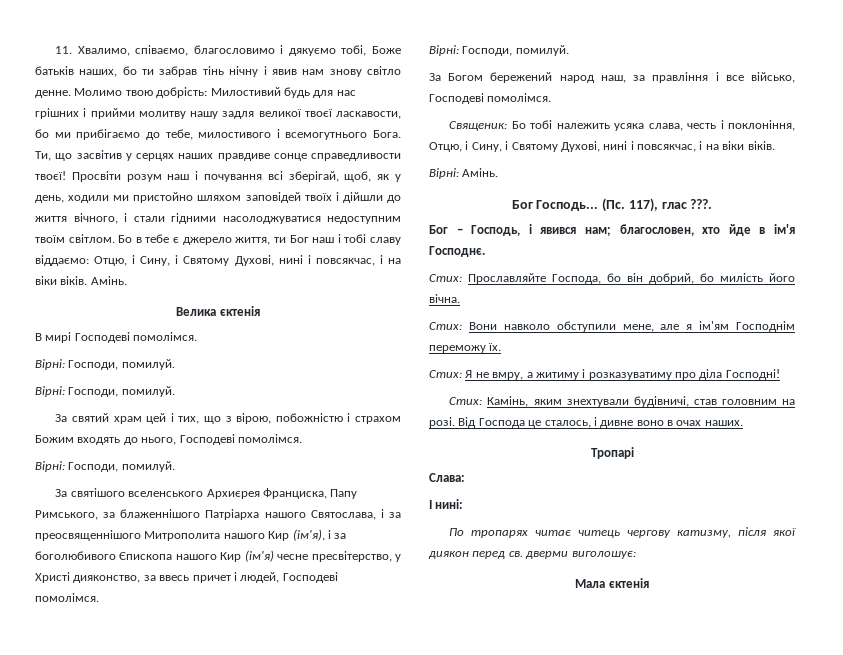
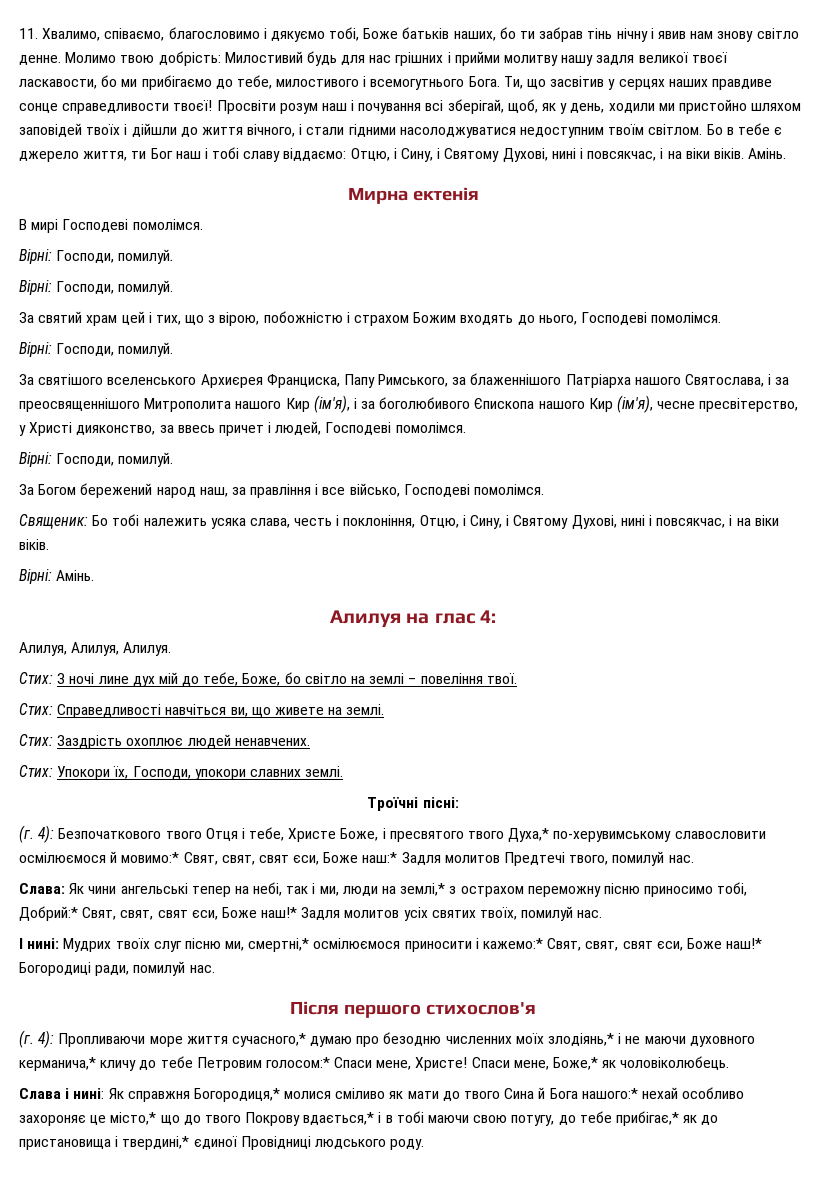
- Велика єктенія
+ Мирна ектенія
- За святішого вселенського Архиєрея Франциска, Папу Римського, за блаженнішого Патріарха нашого Святослава, і за преосвященнішого Митрополита нашого Кир (ім'я), і за боголюбивого Єпископа нашого Кир (ім'я) чесне пресвітерство, у Христі дияконство, за ввесь причет і людей, Господеві помолімся.
+ За святішого вселенського Архиєрея Франциска, Папу Римського, за блаженнішого Патріарха нашого Святослава, і за преосвященнішого Митрополита нашого Кир (ім'я), і за боголюбивого Єпископа нашого Кир (ім'я), чесне пресвітерство, у Христі дияконство, за ввесь причет і людей, Господеві помолімся.
- Бог Господь... (Пс. 117), глас ???.
- Бог – Господь, і явився нам; благословен, хто йде в ім'я Господнє.
- Стих: Прославляйте Господа, бо він добрий, бо милість його вічна.
- Стих: Вони навколо обступили мене, але я ім'ям Господнім переможу їх.
- Стих: Я не вмру, а житиму і розказуватиму про діла Господні!
- Стих: Камінь, яким знехтували будівничі, став головним на розі. Від Господа це сталось, і дивне воно в очах наших.
- Тропарі
- Слава:
- І нині:
- По тропарях читає читець чергову катизму, після якої диякон перед св. дверми виголошує:
- Мала єктенія
+ Алилуя на глас 4:
+ Алилуя, Алилуя, Алилуя.
+ Стих: З ночі лине дух мій до тебе, Боже, бо світло на землі – повеління твої.
+ Стих: Справедливості навчіться ви, що живете на землі.
+ Стих: Заздрість охоплює людей ненавчених.
+ Стих: Упокори їх, Господи, упокори славних землі.
+ Троїчні пісні:
+ (г. 4): Безпочаткового твого Отця і тебе, Христе Боже, і пресвятого твого Духа,* по-херувимському славословити осмілюємося й мовимо:* Свят, свят, свят єси, Боже наш:* Задля молитов Предтечі твого, помилуй нас.
+ Слава: Як чини ангельські тепер на небі, так і ми, люди на землі,* з острахом переможну пісню приносимо тобі, Добрий:* Свят, свят, свят єси, Боже наш!* Задля молитов усіх святих твоїх, помилуй нас.
+ І нині: Мудрих твоїх слуг пісню ми, смертні,* осмілюємося приносити і кажемо:* Свят, свят, свят єси, Боже наш!* Богородиці ради, помилуй нас.
+ Після першого стихослов'я
+ (г. 4): Пропливаючи море життя сучасного,* думаю про безодню численних моїх злодіянь,* і не маючи духовного керманича,* кличу до тебе Петровим голосом:* Спаси мене, Христе! Спаси мене, Боже,* як чоловіколюбець.
+ Слава і нині: Як справжня Богородиця,* молися сміливо як мати до твого Сина й Бога нашого:* нехай особливо захороняє це місто,* що до твого Покрову вдається,* і в тобі маючи свою потугу, до тебе прибігає,* як до пристановища і твердині,* єдиної Провідниці людського роду.

